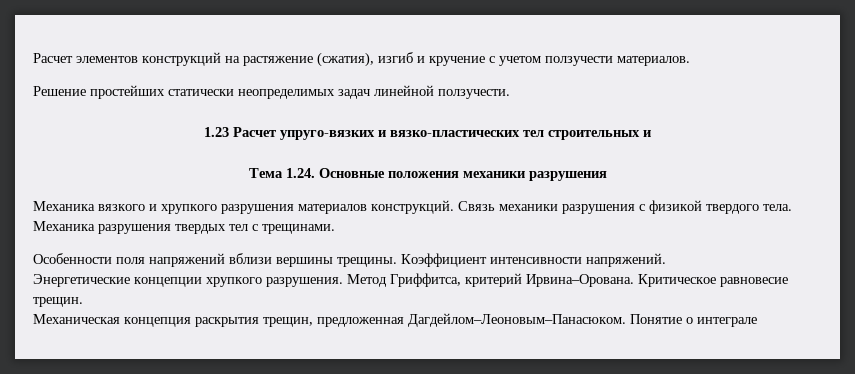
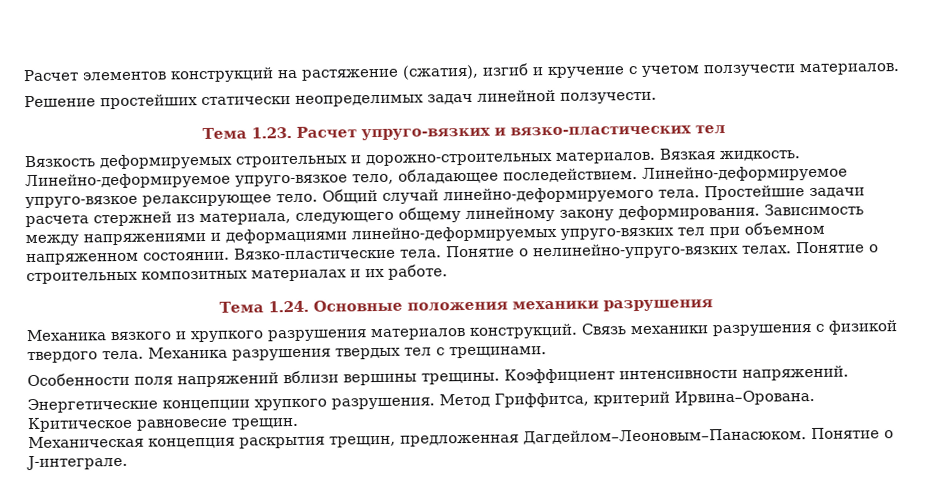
- 1.23 Расчет упруго-вязких и вязко-пластических тел строительных и
+ Тема 1.23. Расчет упруго-вязких и вязко-пластических тел
+ Вязкость деформируемых строительных и дорожно-строительных материалов. Вязкая жидкость. Линейно-деформируемое упруго-вязкое тело, обладающее последействием. Линейно-деформируемое упруго-вязкое релаксирующее тело. Общий случай линейно-деформируемого тела. Простейшие задачи расчета стержней из материала, следующего общему линейному закону деформирования. Зависимость между напряжениями и деформациями линейно-деформируемых упруго-вязких тел при объемном напряженном состоянии. Вязко-пластические тела. Понятие о нелинейно-упруго-вязких телах. Понятие о строительных композитных материалах и их работе.
- Понятие о интеграле
+ Понятие о J-интеграле.

